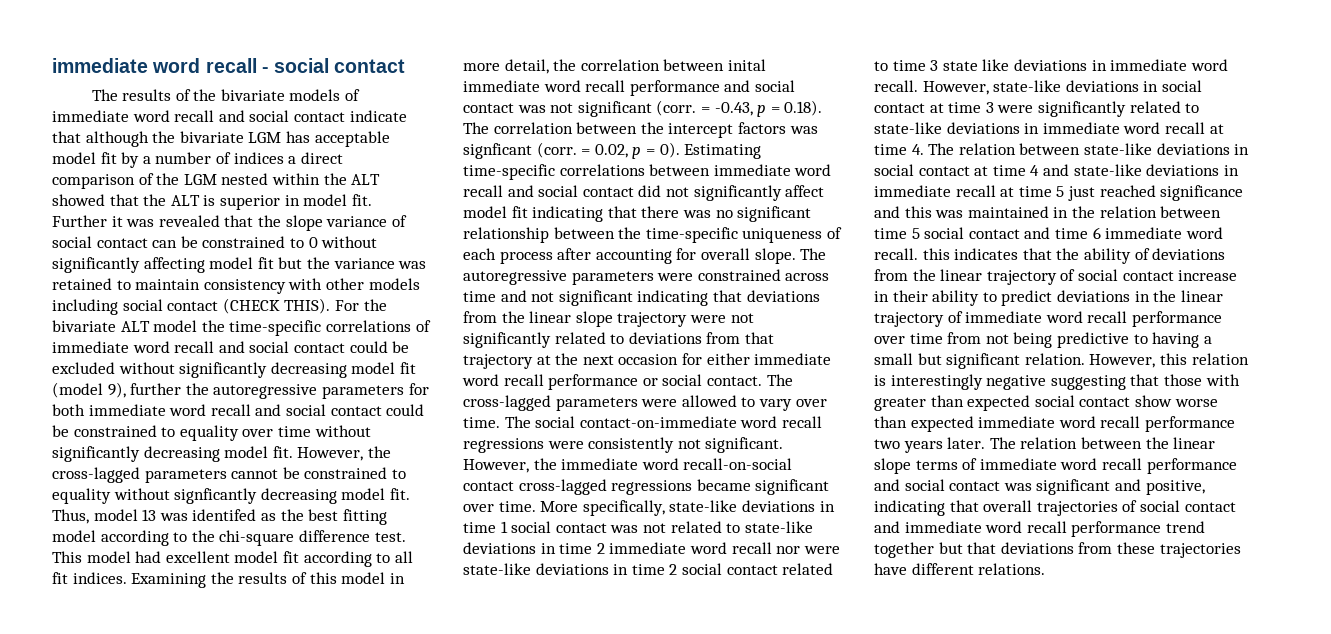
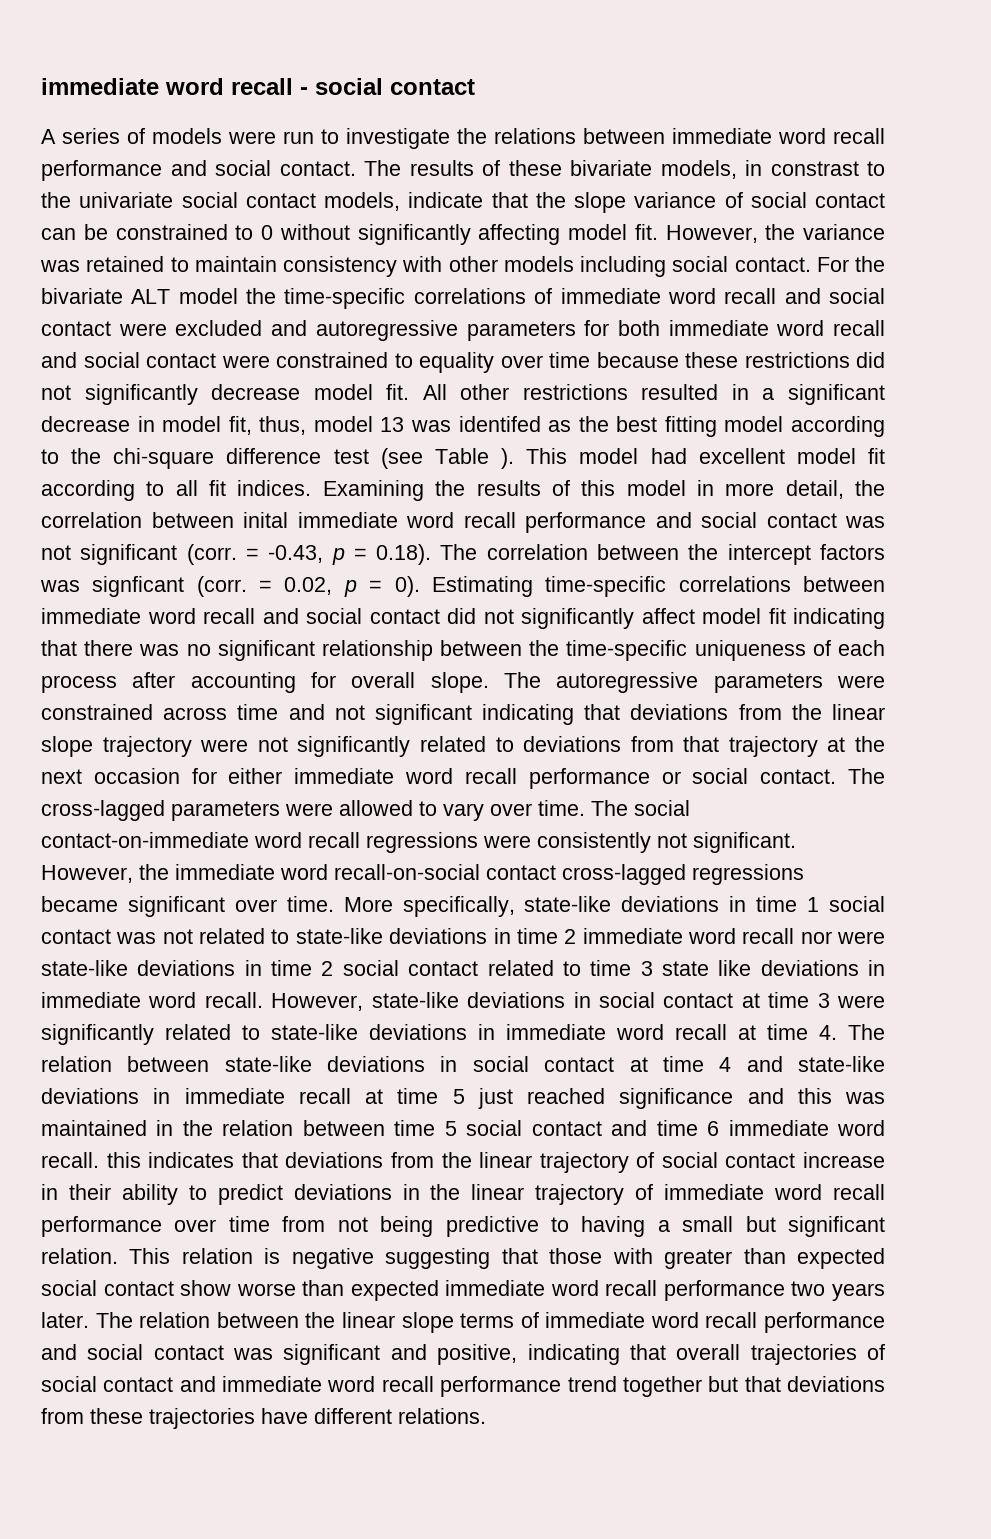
- The results of the bivariate models of immediate word recall and social contact indicate that although the bivariate LGM has acceptable model fit by a number of indices a direct comparison of the LGM nested within the ALT showed that the ALT is superior in model fit. Further it was revealed that the slope variance of social contact can be constrained to 0 without significantly affecting model fit but the variance was retained to maintain consistency with other models including social contact (CHECK THIS).
+ A series of models were run to investigate the relations between immediate word recall performance and social contact. The results of these bivariate models, in constrast to the univariate social contact models, indicate that the slope variance of social contact can be constrained to 0 without significantly affecting model fit. However, the variance was retained to maintain consistency with other models including social contact.
- For the bivariate ALT model the time-specific correlations of immediate word recall and social contact could be excluded without significantly decreasing model fit (model 9), further the autoregressive parameters for both immediate word recall and social contact could be constrained to equality over time without significantly decreasing model fit. However, the cross-lagged parameters cannot be constrained to equality without signficantly decreasing model fit. Thus, model 13 was identifed as the best fitting model according to the chi-square difference test.
+ For the bivariate ALT model the time-specific correlations of immediate word recall and social contact were excluded and autoregressive parameters for both immediate word recall and social contact were constrained to equality over time because these restrictions did not significantly decrease model fit. All other restrictions resulted in a significant decrease in model fit, thus, model 13 was identifed as the best fitting model according to the chi-square difference test (see Table ).
- However, state-like deviations in social contact at time 3 were significantly related to state-like deviations in immediate word recall at time 4. The relation between state-like deviations in social contact at time 4 and state-like deviations in immediate recall at time 5 just reached significance and this was maintained in the relation between time 5 social contact and time 6 immediate word recall. this indicates that the ability of deviations from the linear trajectory of social contact increase in their ability to predict deviations in the linear trajectory of immediate word recall performance over time from not being predictive to having a small but significant relation.
+ However, state-like deviations in social contact at time 3 were significantly related to state-like deviations in immediate word recall at time 4. The relation between state-like deviations in social contact at time 4 and state-like deviations in immediate recall at time 5 just reached significance and this was maintained in the relation between time 5 social contact and time 6 immediate word recall. this indicates that deviations from the linear trajectory of social contact increase in their ability to predict deviations in the linear trajectory of immediate word recall performance over time from not being predictive to having a small but significant relation.
- However, this relation is interestingly negative suggesting that those with greater than expected social contact show worse than expected immediate word recall performance two years later.
+ This relation is negative suggesting that those with greater than expected social contact show worse than expected immediate word recall performance two years later.

